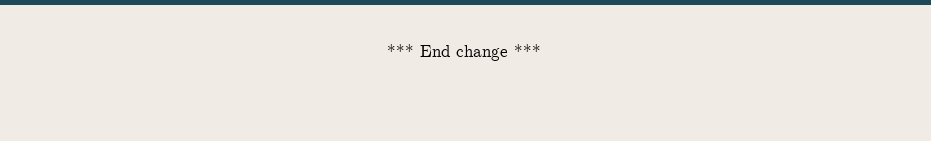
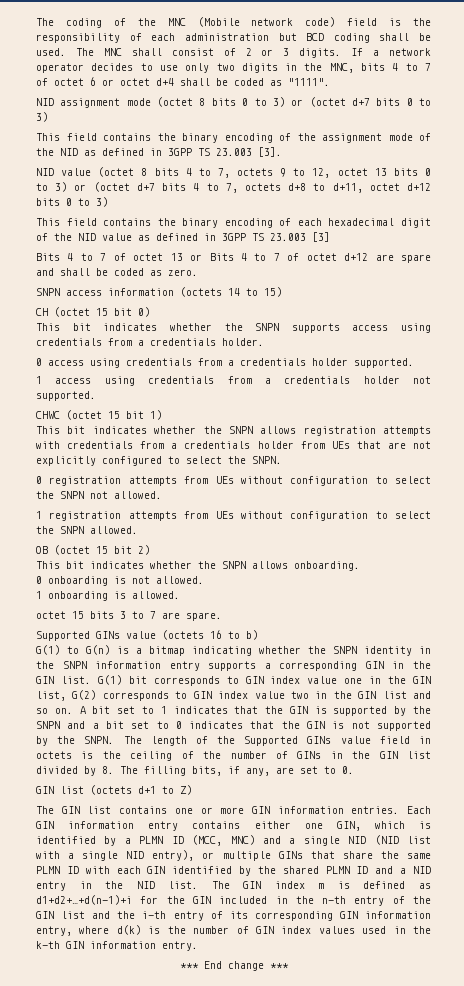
+ The coding of the MNC (Mobile network code) field is the responsibility of each administration but BCD coding shall be used. The MNC shall consist of 2 or 3 digits. If a network operator decides to use only two digits in the MNC, bits 4 to 7 of octet 6 or octet d+4 shall be coded as "1111".
+ NID assignment mode (octet 8 bits 0 to 3) or (octet d+7 bits 0 to 3)
+ This field contains the binary encoding of the assignment mode of the NID as defined in 3GPP TS 23.003 [3].
+ NID value (octet 8 bits 4 to 7, octets 9 to 12, octet 13 bits 0 to 3) or (octet d+7 bits 4 to 7, octets d+8 to d+11, octet d+12 bits 0 to 3)
+ This field contains the binary encoding of each hexadecimal digit of the NID value as defined in 3GPP TS 23.003 [3]
+ Bits 4 to 7 of octet 13 or Bits 4 to 7 of octet d+12 are spare and shall be coded as zero.
+ SNPN access information (octets 14 to 15)
+ CH (octet 15 bit 0)
+ This bit indicates whether the SNPN supports access using credentials from a credentials holder.
+ 0 access using credentials from a credentials holder supported.
+ 1 access using credentials from a credentials holder not supported.
+ CHWC (octet 15 bit 1)
+ This bit indicates whether the SNPN allows registration attempts with credentials from a credentials holder from UEs that are not explicitly configured to select the SNPN.
+ 0 registration attempts from UEs without configuration to select the SNPN not allowed.
+ 1 registration attempts from UEs without configuration to select the SNPN allowed.
+ OB (octet 15 bit 2)
+ This bit indicates whether the SNPN allows onboarding.
+ 0 onboarding is not allowed.
+ 1 onboarding is allowed.
+ octet 15 bits 3 to 7 are spare.
+ Supported GINs value (octets 16 to b)
+ G(1) to G(n) is a bitmap indicating whether the SNPN identity in the SNPN information entry supports a corresponding GIN in the GIN list. G(1) bit corresponds to GIN index value one in the GIN list, G(2) corresponds to GIN index value two in the GIN list and so on. A bit set to 1 indicates that the GIN is supported by the SNPN and a bit set to 0 indicates that the GIN is not supported by the SNPN. The length of the Supported GINs value field in octets is the ceiling of the number of GINs in the GIN list divided by 8. The filling bits, if any, are set to 0.
+ GIN list (octets d+1 to Z)
+ The GIN list contains one or more GIN information entries. Each GIN information entry contains either one GIN, which is identified by a PLMN ID (MCC, MNC) and a single NID (NID list with a single NID entry), or multiple GINs that share the same PLMN ID with each GIN identified by the shared PLMN ID and a NID entry in the NID list. The GIN index m is defined as d1+d2+…+d(n-1)+i for the GIN included in the n-th entry of the GIN list and the i-th entry of its corresponding GIN information entry, where d(k) is the number of GIN index values used in the k-th GIN information entry.

